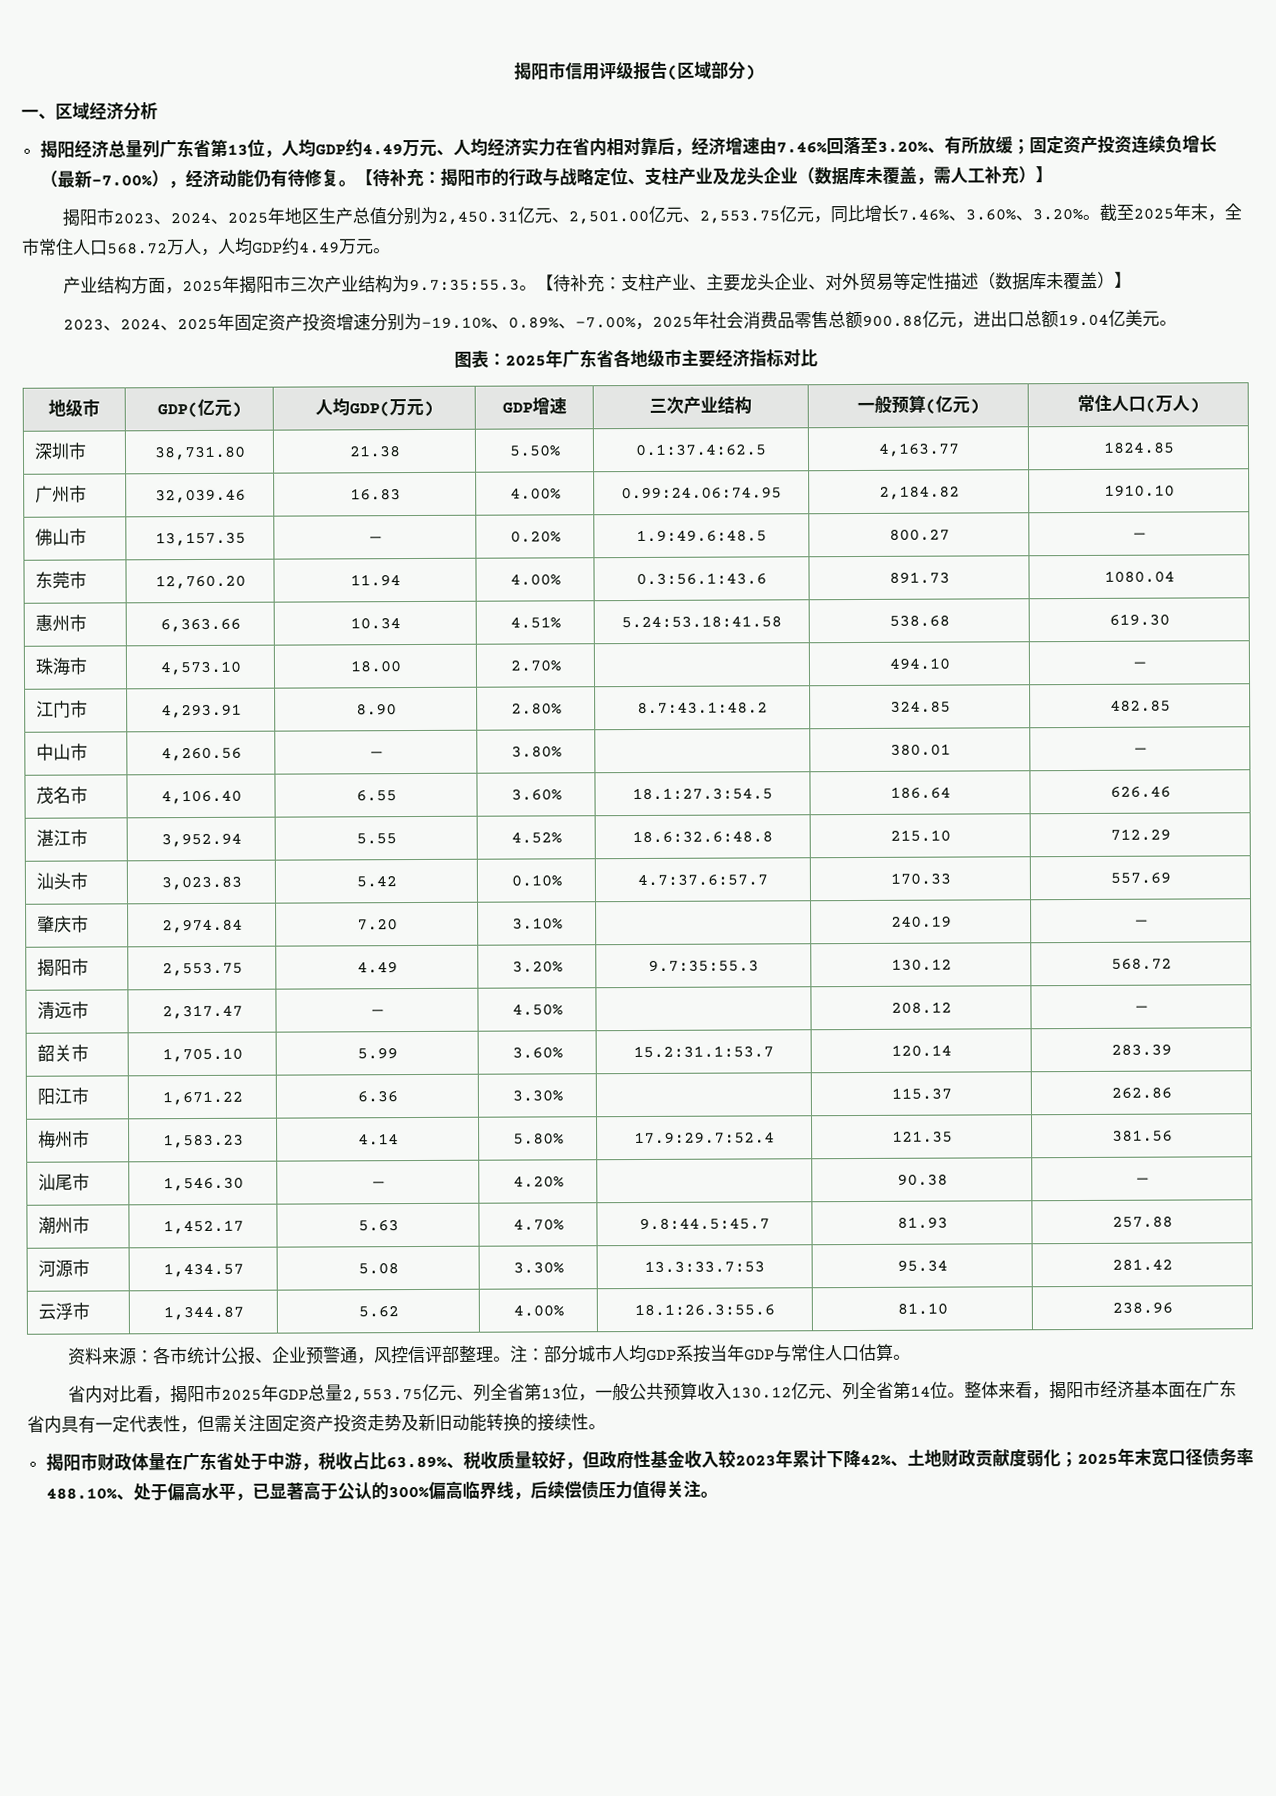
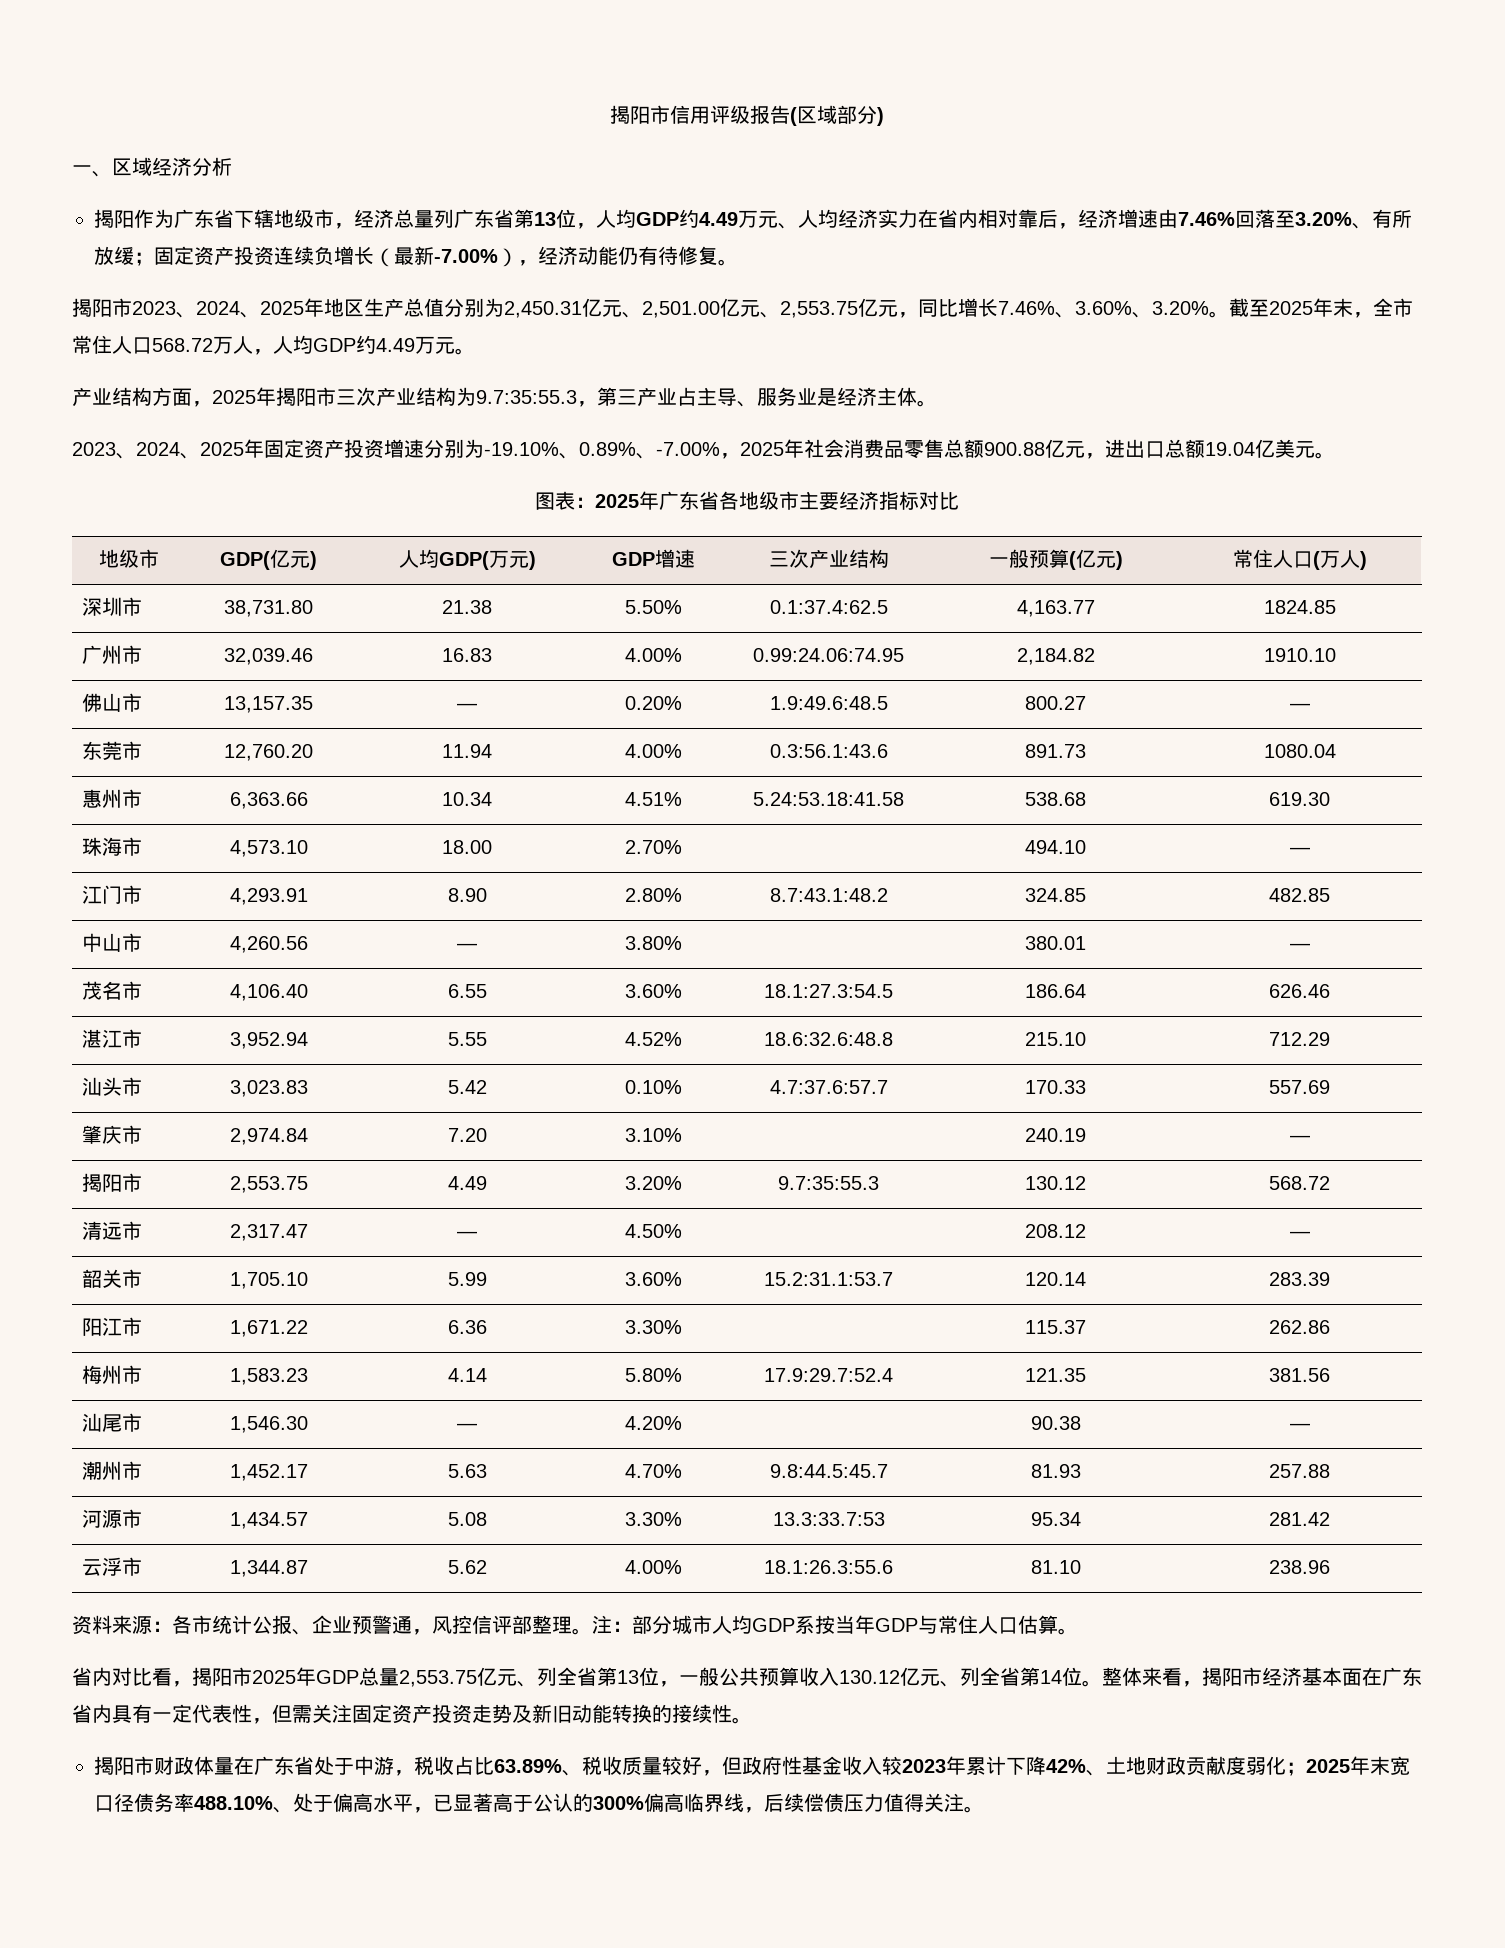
- 揭阳经济总量列广东省第13位，人均GDP约4.49万元、人均经济实力在省内相对靠后，经济增速由7.46%回落至3.20%、有所放缓；固定资产投资连续负增长（最新-7.00%），经济动能仍有待修复。【待补充：揭阳市的行政与战略定位、支柱产业及龙头企业（数据库未覆盖，需人工补充）】
+ 揭阳作为广东省下辖地级市，经济总量列广东省第13位，人均GDP约4.49万元、人均经济实力在省内相对靠后，经济增速由7.46%回落至3.20%、有所放缓；固定资产投资连续负增长（最新-7.00%），经济动能仍有待修复。
- 产业结构方面，2025年揭阳市三次产业结构为9.7:35:55.3。【待补充：支柱产业、主要龙头企业、对外贸易等定性描述（数据库未覆盖）】
+ 产业结构方面，2025年揭阳市三次产业结构为9.7:35:55.3，第三产业占主导、服务业是经济主体。

